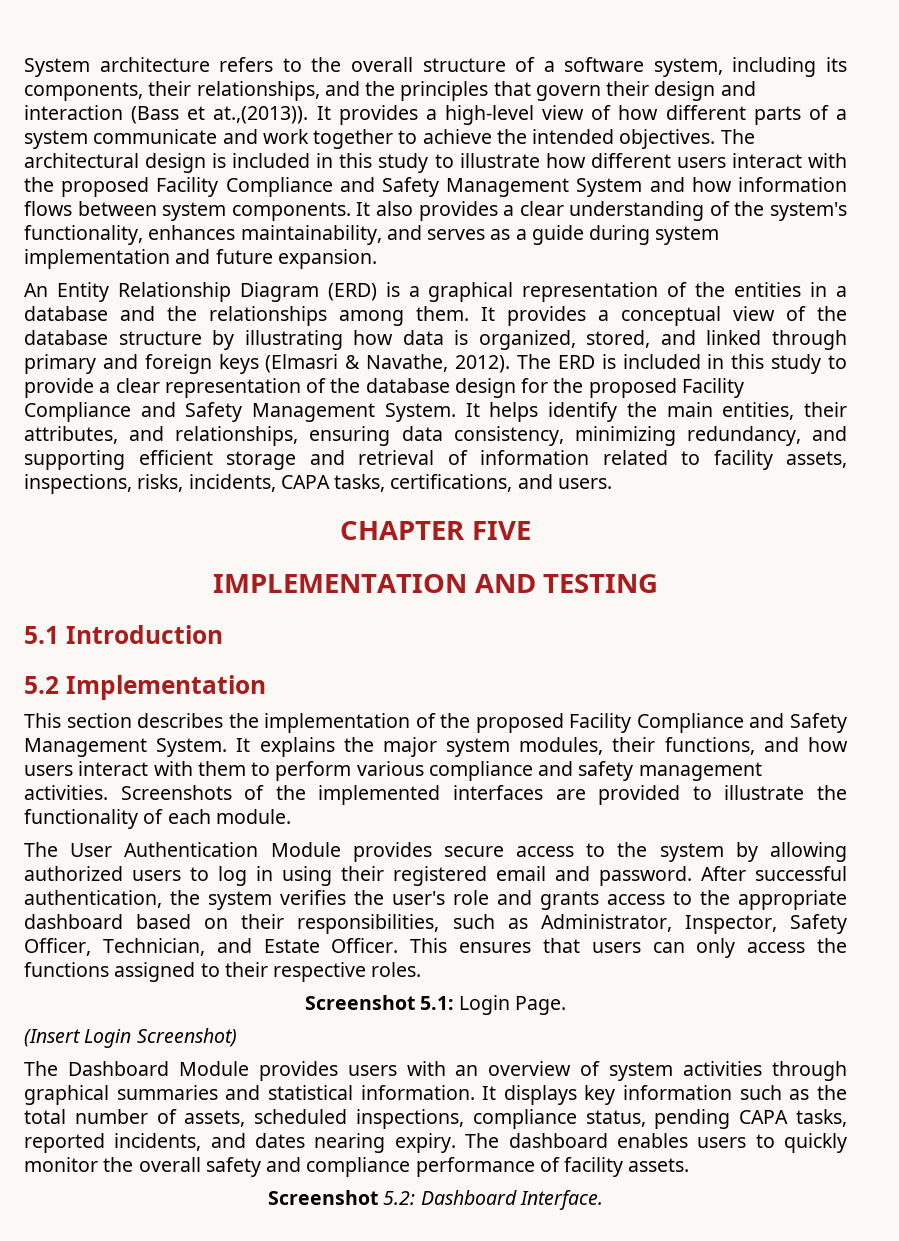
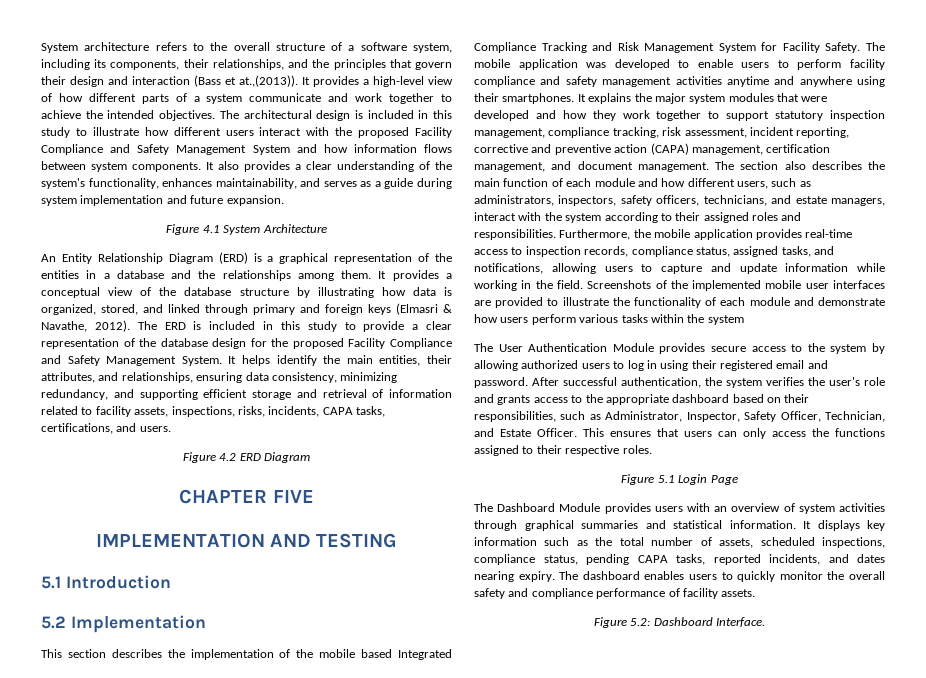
+ Figure 4.1 System Architecture
+ Figure 4.2 ERD Diagram
- This section describes the implementation of the proposed Facility Compliance and Safety Management System.
+ This section describes the implementation of the mobile based Integrated Compliance Tracking and Risk Management System for Facility Safety. The mobile application was developed to enable users to perform facility compliance and safety management activities anytime and anywhere using their smartphones.
- It explains the major system modules, their functions, and how users interact with them to perform various compliance and safety management activities.
+ It explains the major system modules that were developed and how they work together to support statutory inspection management, compliance tracking, risk assessment, incident reporting, corrective and preventive action (CAPA) management, certification management, and document management. The section also describes the main function of each module and how different users, such as administrators, inspectors, safety officers, technicians, and estate managers, interact with the system according to their assigned roles and responsibilities. Furthermore, the mobile application provides real-time access to inspection records, compliance status, assigned tasks, and notifications, allowing users to capture and update information while working in the field.
- Screenshots of the implemented interfaces are provided to illustrate the functionality of each module.
+ Screenshots of the implemented mobile user interfaces are provided to illustrate the functionality of each module and demonstrate how users perform various tasks within the system
- Screenshot 5.1: Login Page.
- (Insert Login Screenshot)
+ Figure 5.1 Login Page
- Screenshot 5.2: Dashboard Interface.
+ Figure 5.2: Dashboard Interface.

